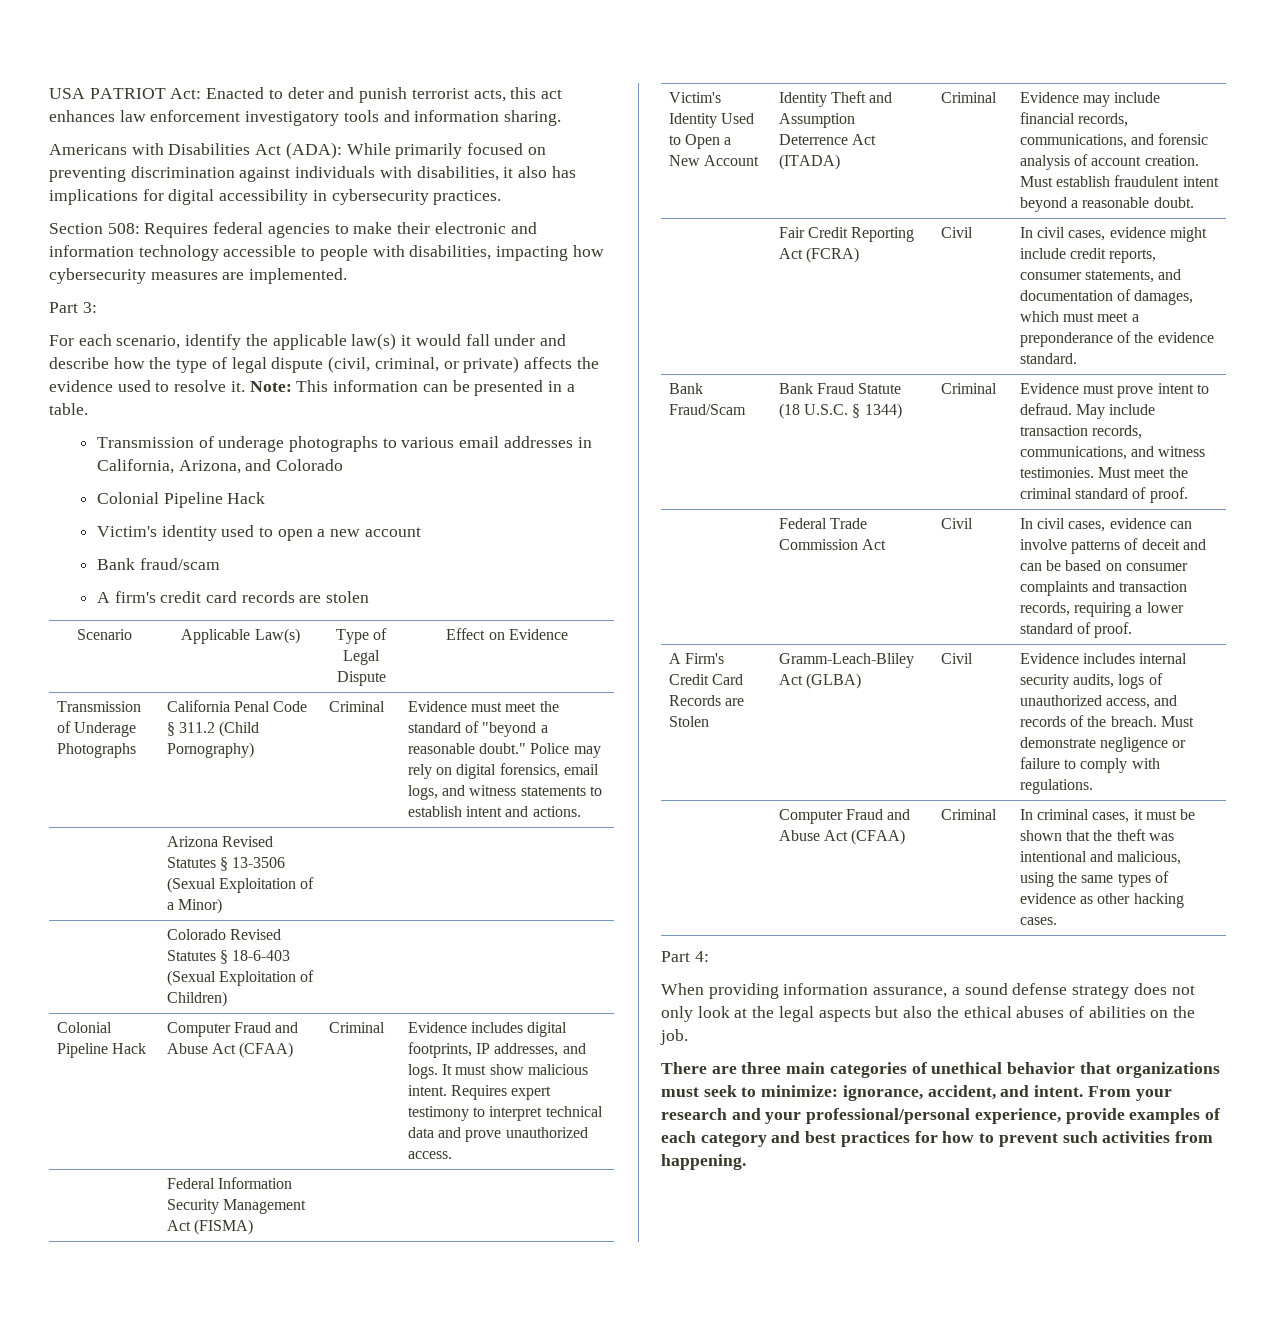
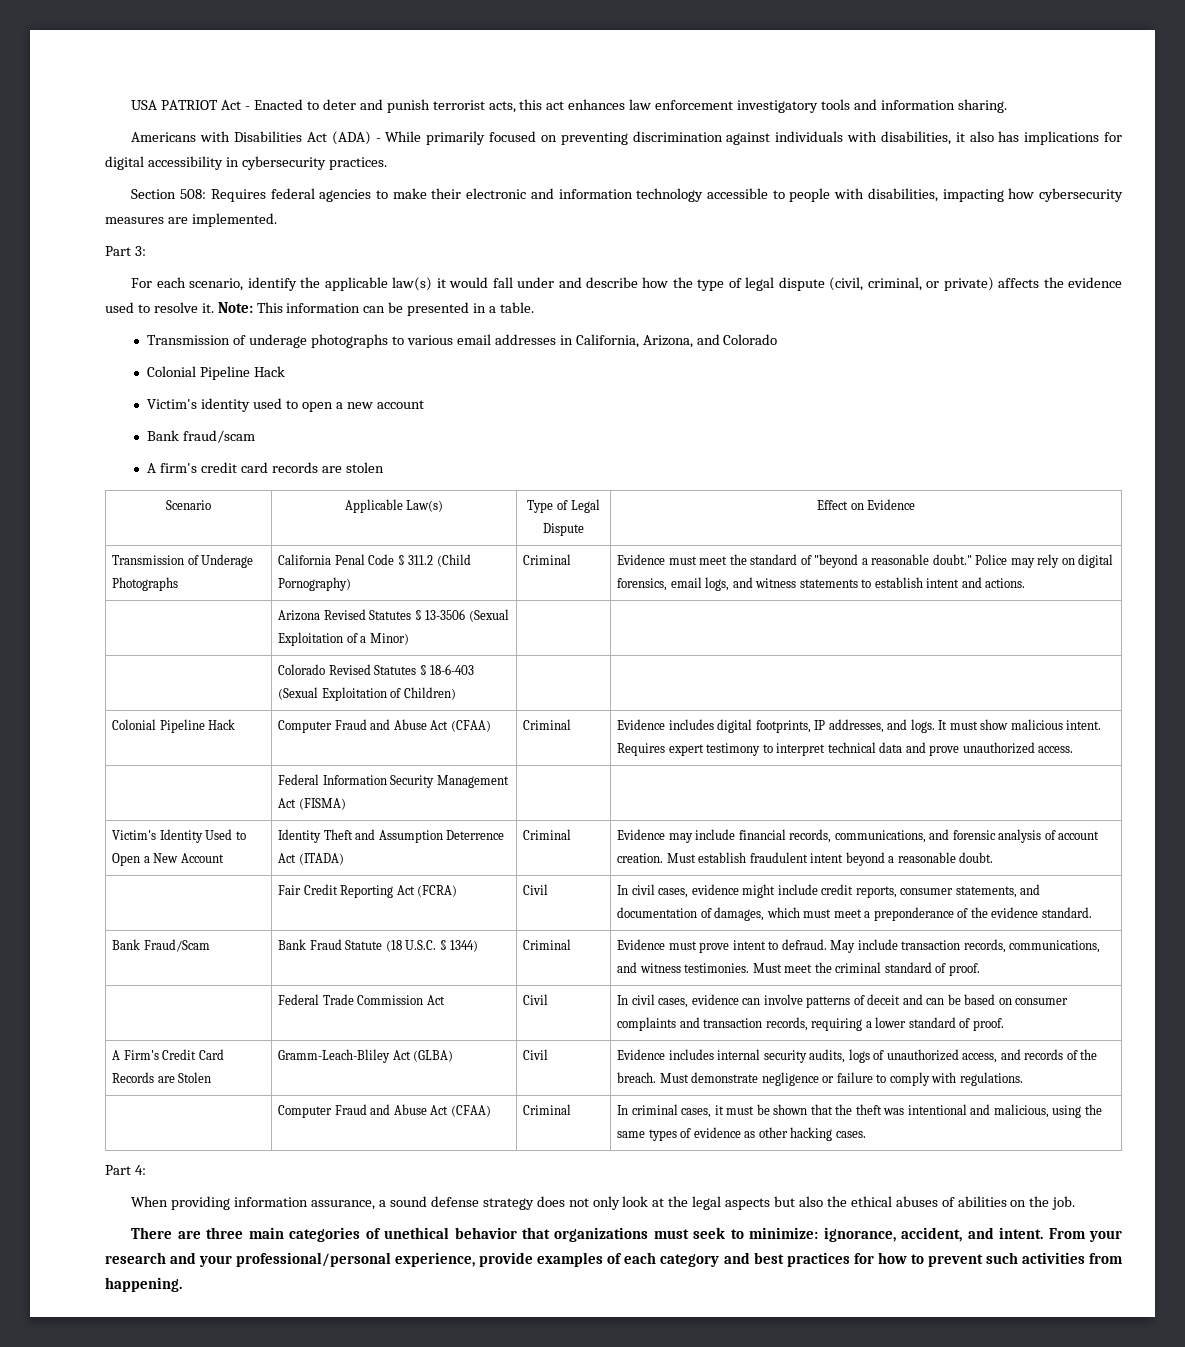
- USA PATRIOT Act: Enacted to deter and punish terrorist acts, this act enhances law enforcement investigatory tools and information sharing.
+ USA PATRIOT Act - Enacted to deter and punish terrorist acts, this act enhances law enforcement investigatory tools and information sharing.
- Americans with Disabilities Act (ADA): While primarily focused on preventing discrimination against individuals with disabilities, it also has implications for digital accessibility in cybersecurity practices.
+ Americans with Disabilities Act (ADA) - While primarily focused on preventing discrimination against individuals with disabilities, it also has implications for digital accessibility in cybersecurity practices.

